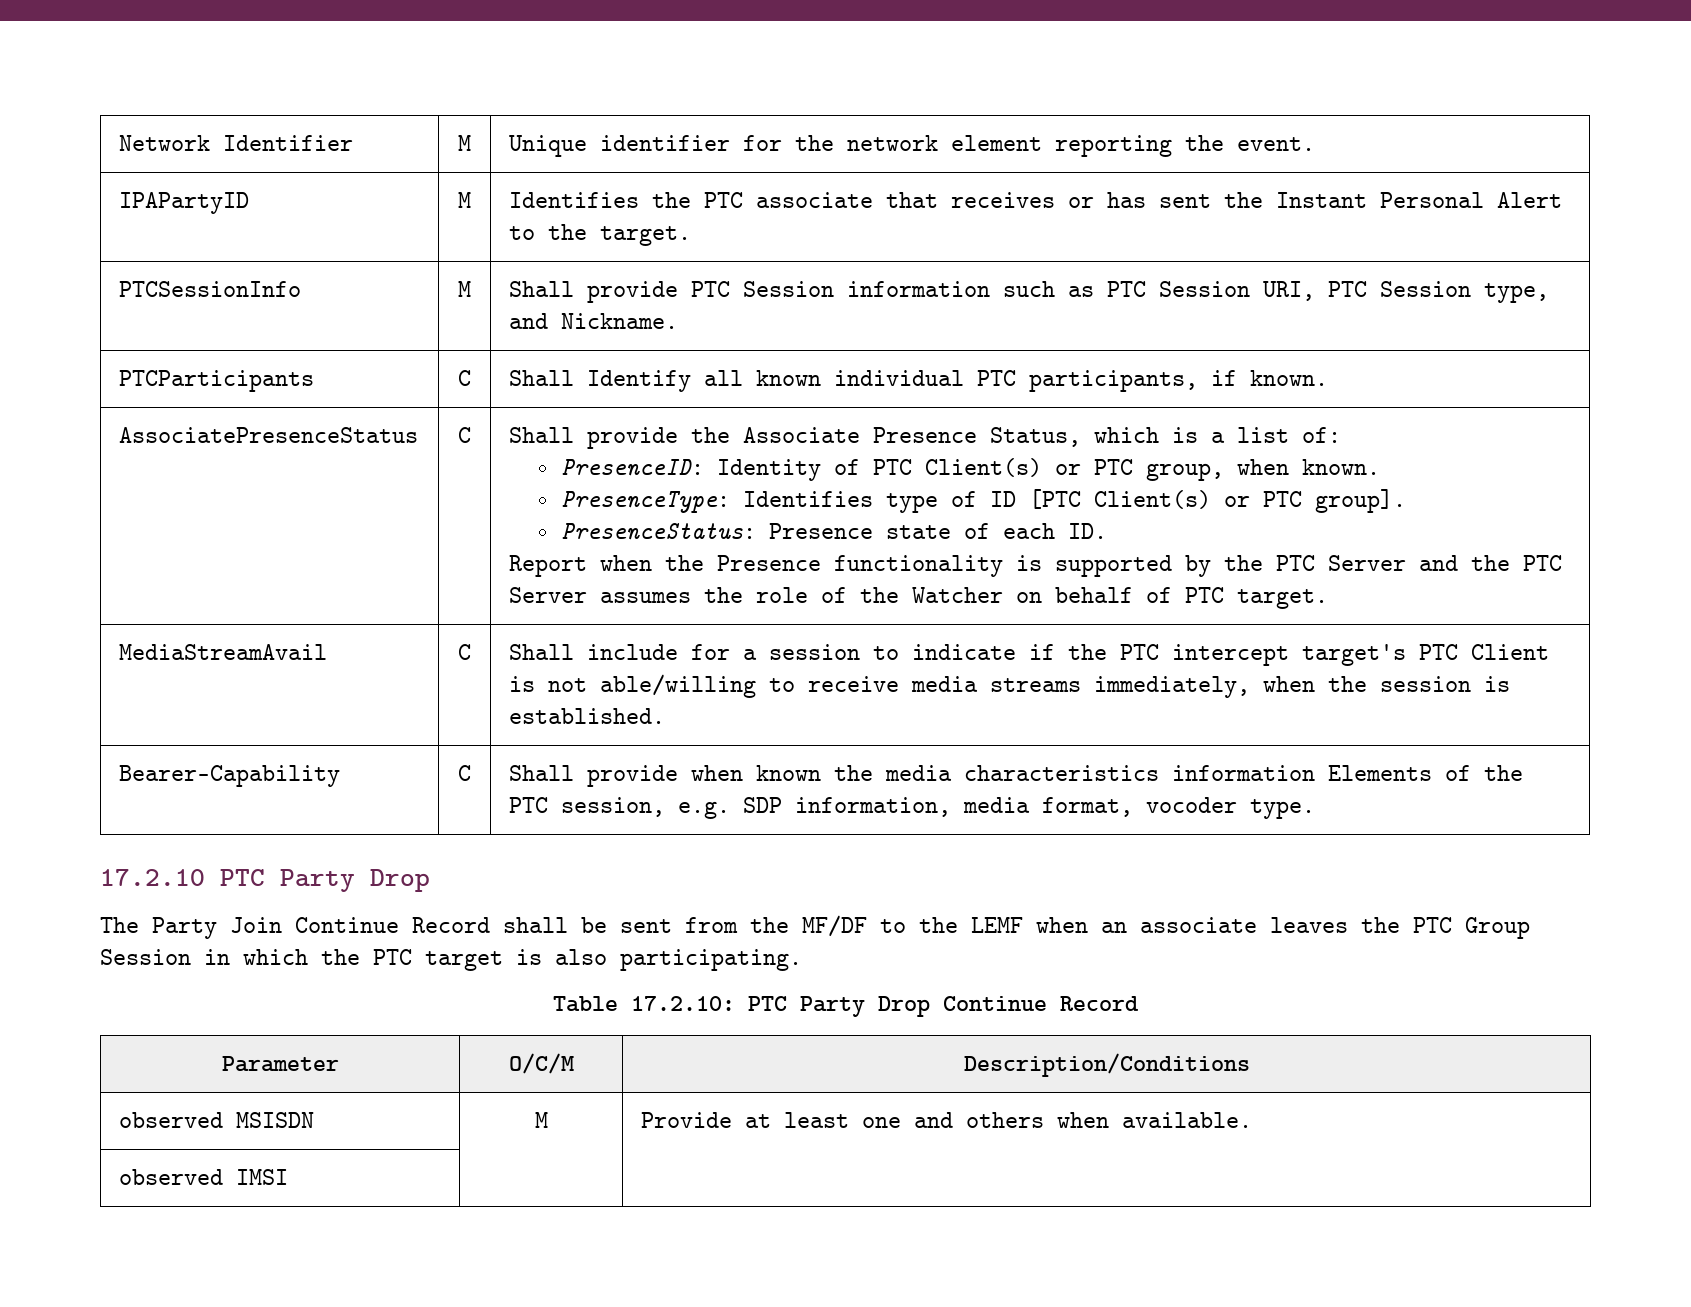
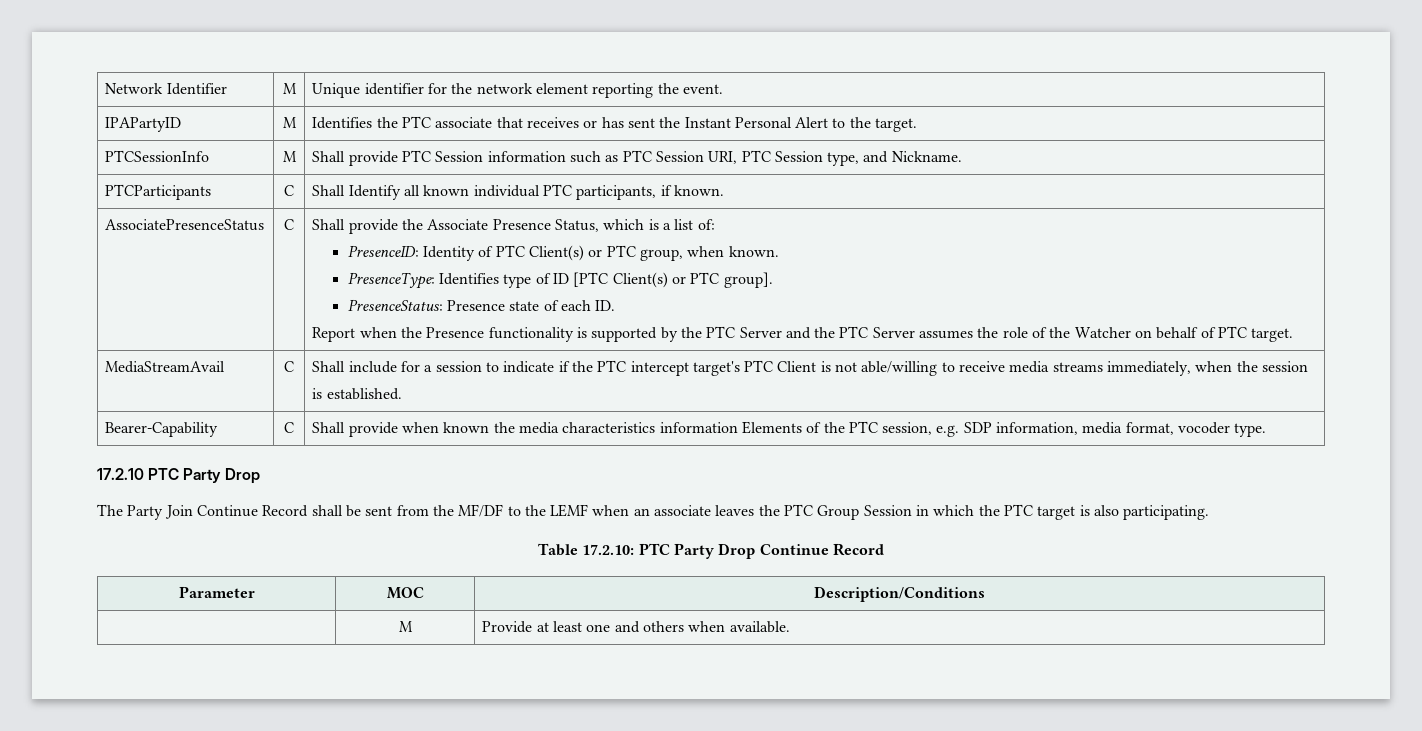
- Parameter | O/C/M | Description/Conditions
+ Parameter | MOC | Description/Conditions
- observed MSISDN | M | Provide at least one and others when available.
+ | M | Provide at least one and others when available.
- observed IMSI | |

